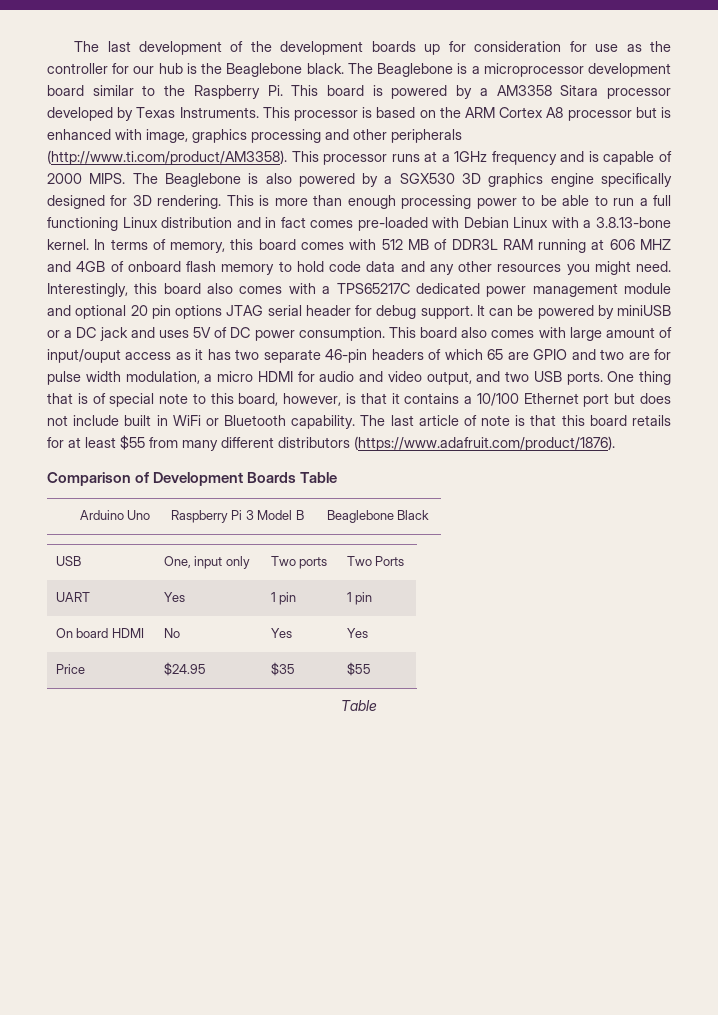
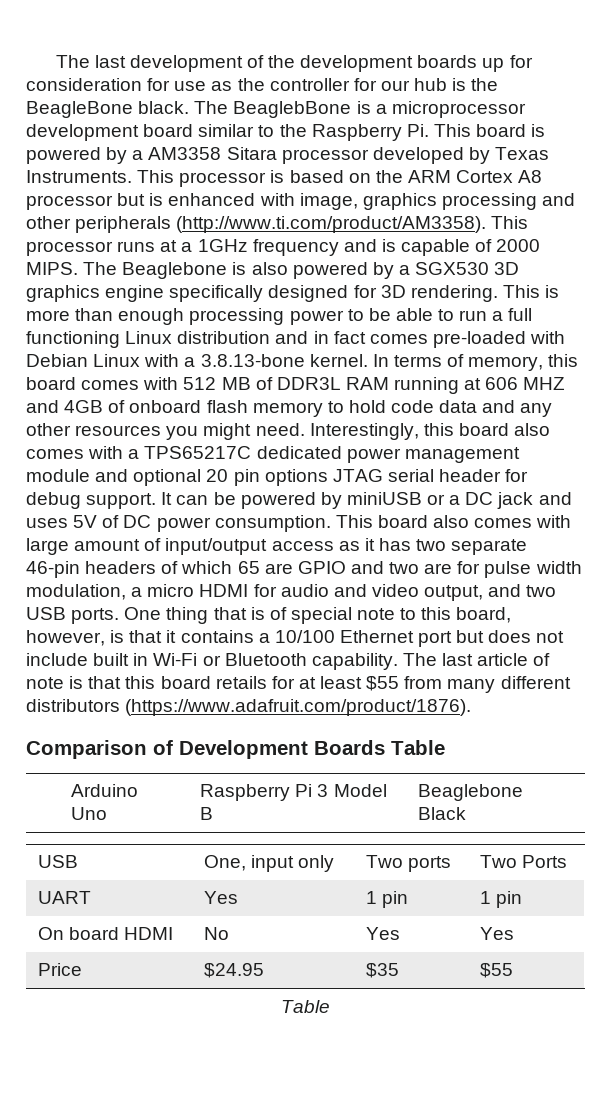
- The last development of the development boards up for consideration for use as the controller for our hub is the Beaglebone black.
+ The last development of the development boards up for consideration for use as the controller for our hub is the BeagleBone black.
- The Beaglebone is a microprocessor development board similar to the Raspberry Pi. This board is powered by a AM3358 Sitara processor developed by Texas Instruments.
+ The BeaglebBone is a microprocessor development board similar to the Raspberry Pi. This board is powered by a AM3358 Sitara processor developed by Texas Instruments.
- This board also comes with large amount of input/ouput access as it has two separate 46-pin headers of which 65 are GPIO and two are for pulse width modulation, a micro HDMI for audio and video output, and two USB ports.
+ This board also comes with large amount of input/output access as it has two separate 46-pin headers of which 65 are GPIO and two are for pulse width modulation, a micro HDMI for audio and video output, and two USB ports.
- One thing that is of special note to this board, however, is that it contains a 10/100 Ethernet port but does not include built in WiFi or Bluetooth capability.
+ One thing that is of special note to this board, however, is that it contains a 10/100 Ethernet port but does not include built in Wi-Fi or Bluetooth capability.

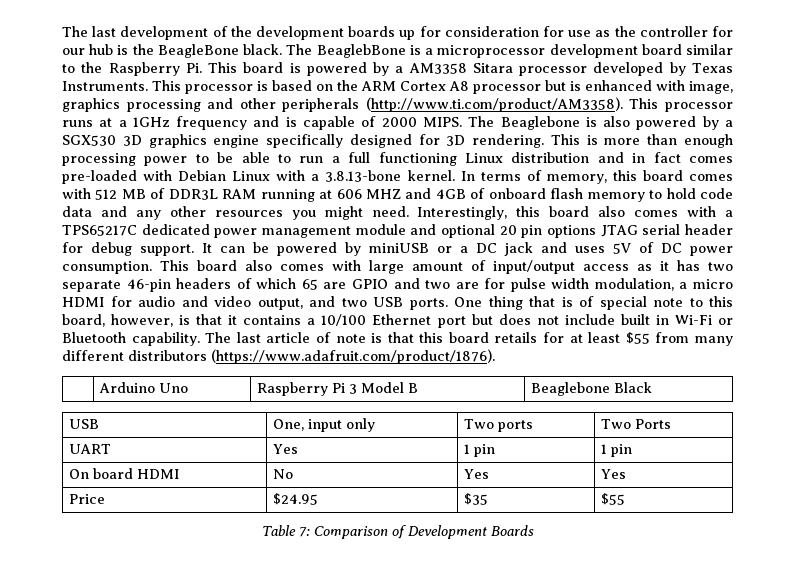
- Comparison of Development Boards Table
  Price | $24.95 | $35 | $55
- Table
+ Table 7: Comparison of Development Boards

